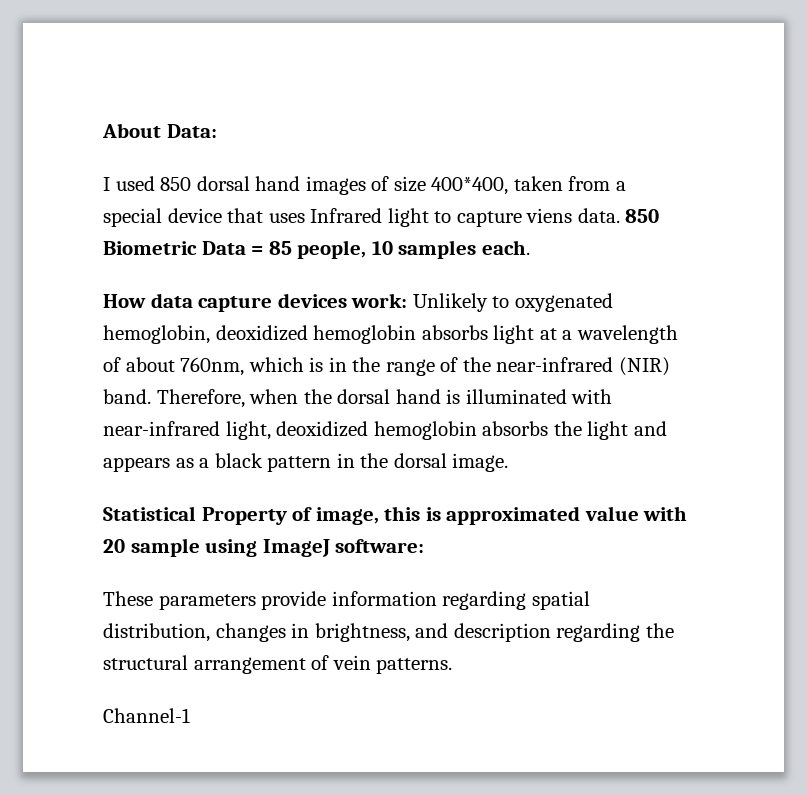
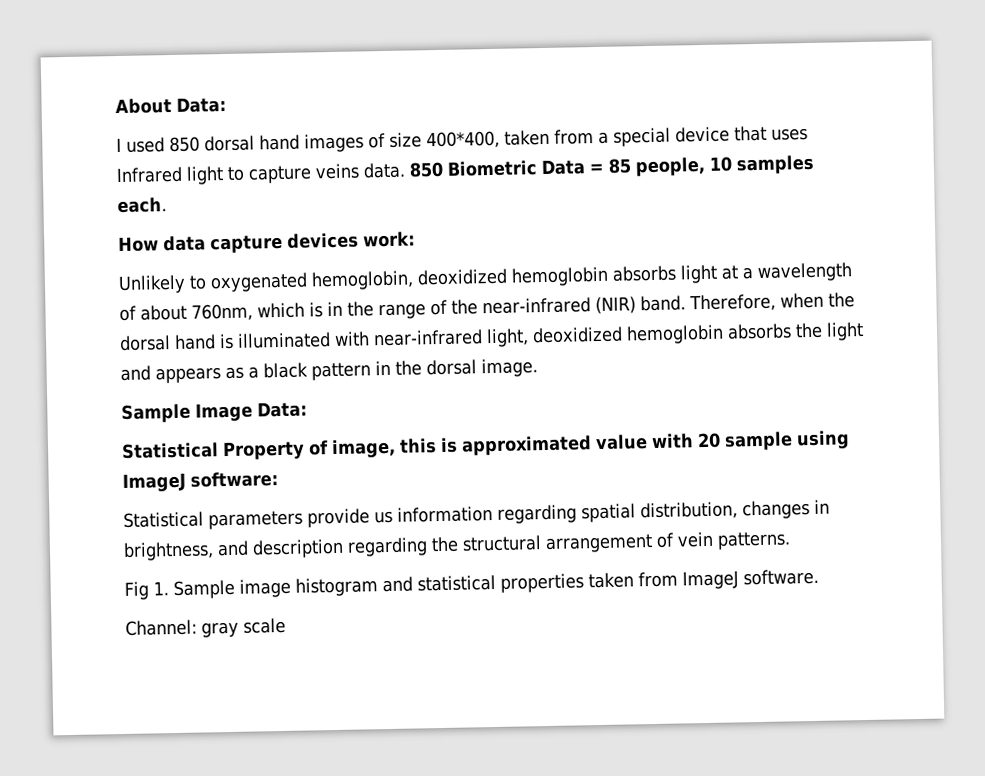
- I used 850 dorsal hand images of size 400*400, taken from a special device that uses Infrared light to capture viens data.
+ I used 850 dorsal hand images of size 400*400, taken from a special device that uses Infrared light to capture veins data.
- How data capture devices work: Unlikely to oxygenated hemoglobin, deoxidized hemoglobin absorbs light at a wavelength of about 760nm, which is in the range of the near-infrared (NIR) band.
+ How data capture devices work:
+ Unlikely to oxygenated hemoglobin, deoxidized hemoglobin absorbs light at a wavelength of about 760nm, which is in the range of the near-infrared (NIR) band.
+ Sample Image Data:
- These parameters provide information regarding spatial distribution, changes in brightness, and description regarding the structural arrangement of vein patterns.
+ Statistical parameters provide us information regarding spatial distribution, changes in brightness, and description regarding the structural arrangement of vein patterns.
- Channel-1
+ Fig 1. Sample image histogram and statistical properties taken from ImageJ software.
+ Channel: gray scale

